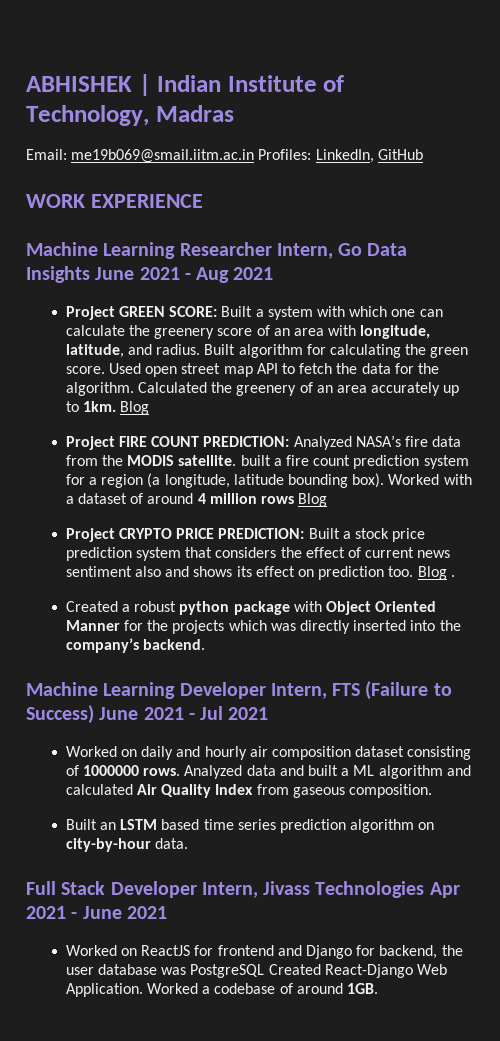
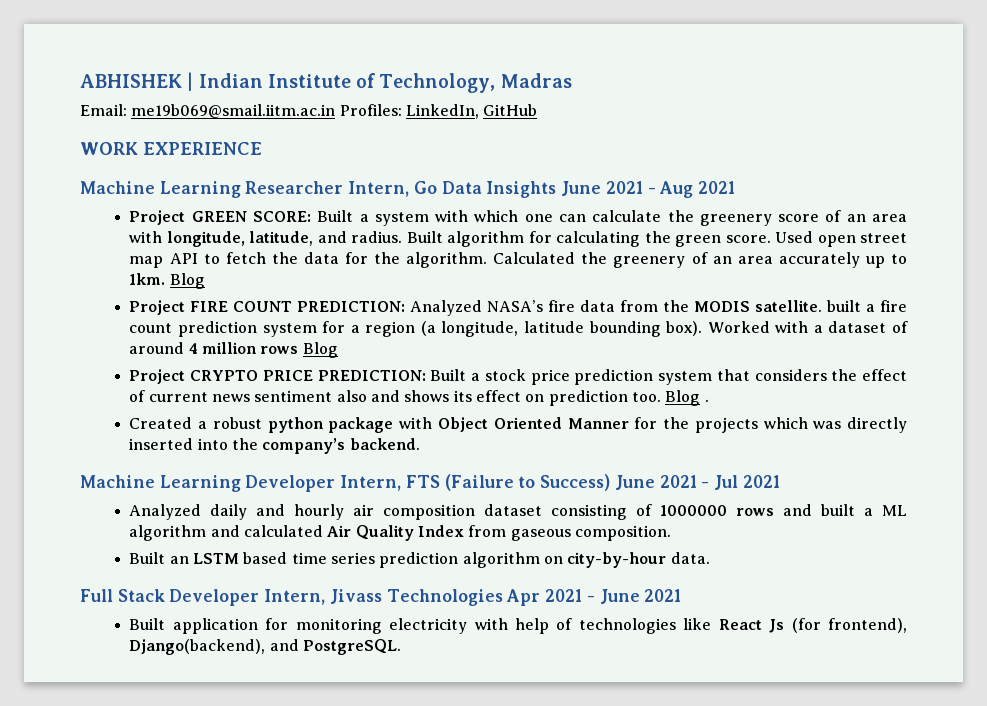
- Worked on daily and hourly air composition dataset consisting of 1000000 rows. Analyzed data and built a ML algorithm and calculated Air Quality Index from gaseous composition.
+ Analyzed daily and hourly air composition dataset consisting of 1000000 rows and built a ML algorithm and calculated Air Quality Index from gaseous composition.
- Worked on ReactJS for frontend and Django for backend, the user database was PostgreSQL Created React-Django Web Application. Worked a codebase of around 1GB.
+ Built application for monitoring electricity with help of technologies like React Js (for frontend), Django(backend), and PostgreSQL.

